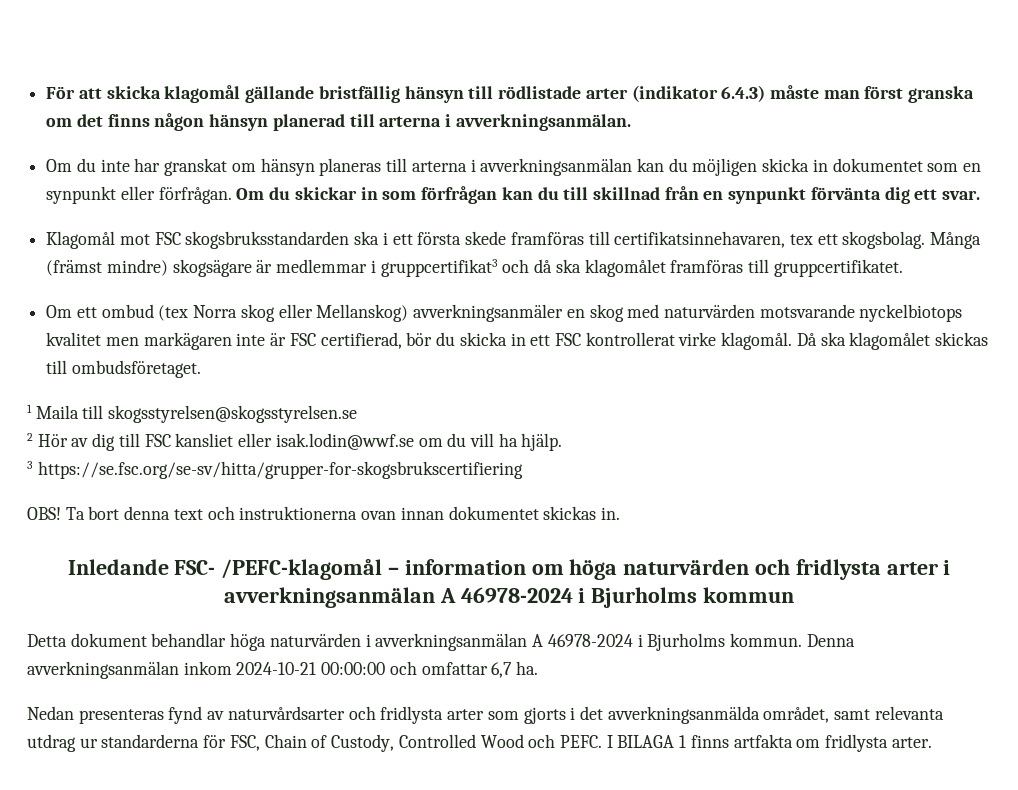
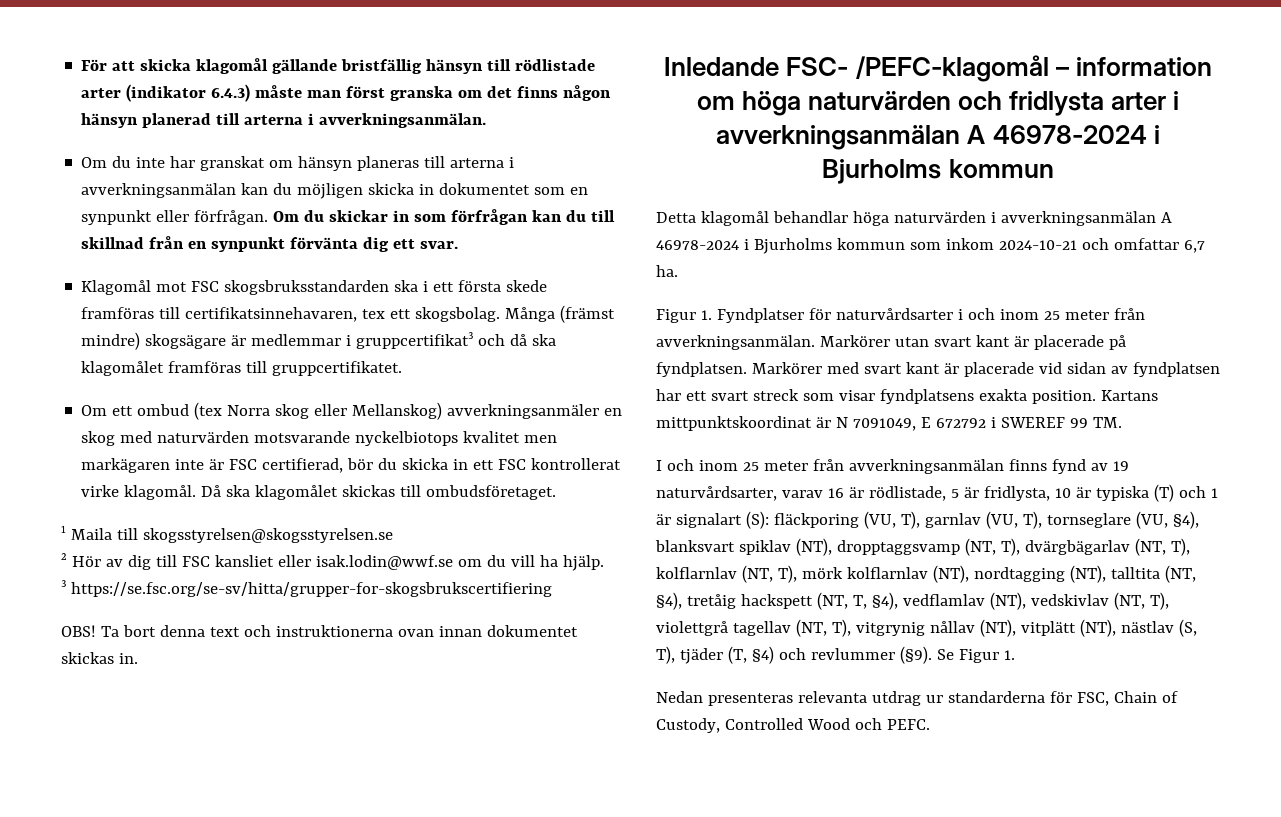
- Detta dokument behandlar höga naturvärden i avverkningsanmälan A 46978-2024 i Bjurholms kommun. Denna avverkningsanmälan inkom 2024-10-21 00:00:00 och omfattar 6,7 ha.
+ Detta klagomål behandlar höga naturvärden i avverkningsanmälan A 46978-2024 i Bjurholms kommun som inkom 2024-10-21 och omfattar 6,7 ha.
- Nedan presenteras fynd av naturvårdsarter och fridlysta arter som gjorts i det avverkningsanmälda området, samt relevanta utdrag ur standarderna för FSC, Chain of Custody, Controlled Wood och PEFC. I BILAGA 1 finns artfakta om fridlysta arter.
+ Figur 1. Fyndplatser för naturvårdsarter i och inom 25 meter från avverkningsanmälan. Markörer utan svart kant är placerade på fyndplatsen. Markörer med svart kant är placerade vid sidan av fyndplatsen har ett svart streck som visar fyndplatsens exakta position. Kartans mittpunktskoordinat är N 7091049, E 672792 i SWEREF 99 TM.
+ I och inom 25 meter från avverkningsanmälan finns fynd av 19 naturvårdsarter, varav 16 är rödlistade, 5 är fridlysta, 10 är typiska (T) och 1 är signalart (S): fläckporing (VU, T), garnlav (VU, T), tornseglare (VU, §4), blanksvart spiklav (NT), dropptaggsvamp (NT, T), dvärgbägarlav (NT, T), kolflarnlav (NT, T), mörk kolflarnlav (NT), nordtagging (NT), talltita (NT, §4), tretåig hackspett (NT, T, §4), vedflamlav (NT), vedskivlav (NT, T), violettgrå tagellav (NT, T), vitgrynig nållav (NT), vitplätt (NT), nästlav (S, T), tjäder (T, §4) och revlummer (§9). Se Figur 1.
+ Nedan presenteras relevanta utdrag ur standarderna för FSC, Chain of Custody, Controlled Wood och PEFC.

